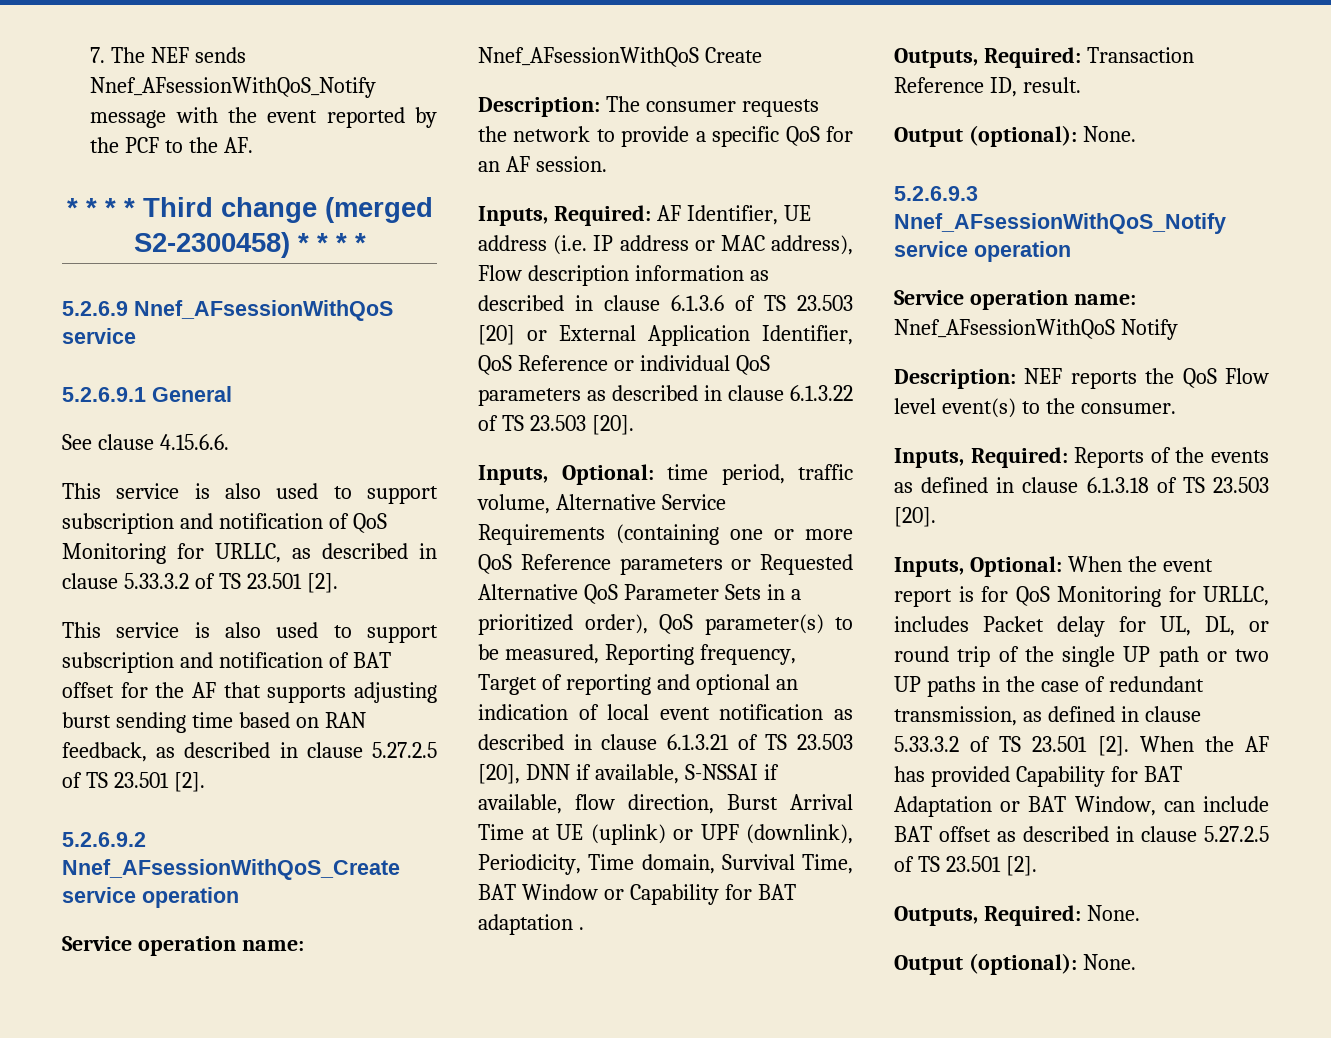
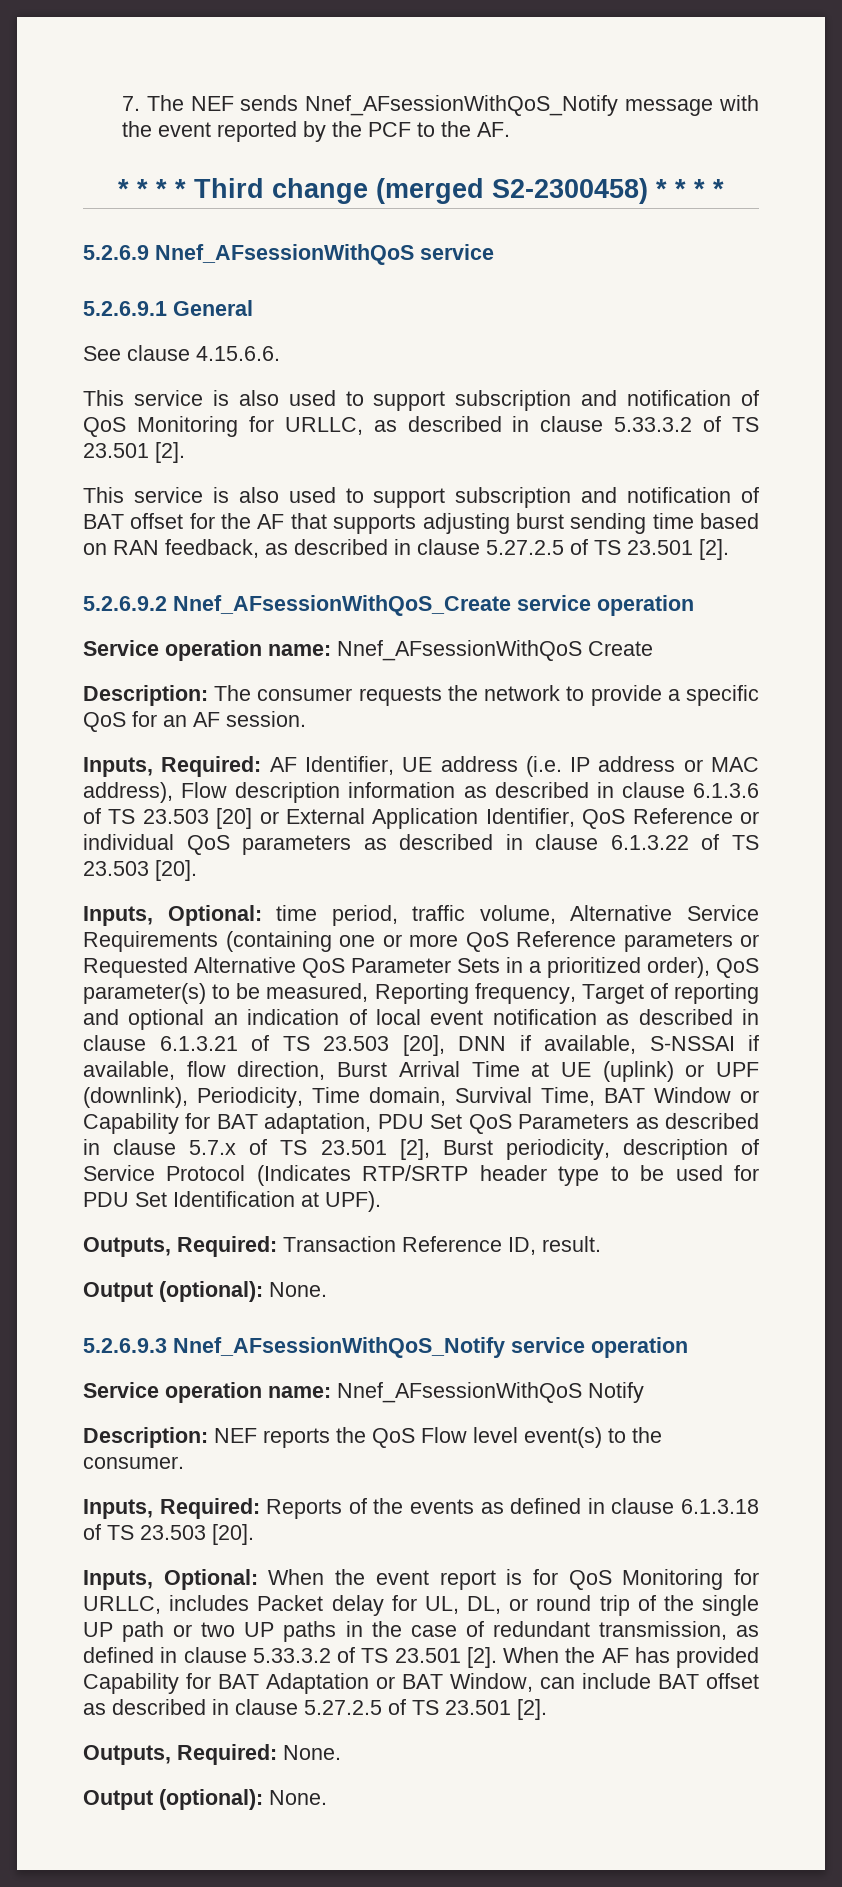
- time period, traffic volume, Alternative Service Requirements (containing one or more QoS Reference parameters or Requested Alternative QoS Parameter Sets in a prioritized order), QoS parameter(s) to be measured, Reporting frequency, Target of reporting and optional an indication of local event notification as described in clause 6.1.3.21 of TS 23.503 [20], DNN if available, S-NSSAI if available, flow direction, Burst Arrival Time at UE (uplink) or UPF (downlink), Periodicity, Time domain, Survival Time, BAT Window or Capability for BAT adaptation .
+ time period, traffic volume, Alternative Service Requirements (containing one or more QoS Reference parameters or Requested Alternative QoS Parameter Sets in a prioritized order), QoS parameter(s) to be measured, Reporting frequency, Target of reporting and optional an indication of local event notification as described in clause 6.1.3.21 of TS 23.503 [20], DNN if available, S-NSSAI if available, flow direction, Burst Arrival Time at UE (uplink) or UPF (downlink), Periodicity, Time domain, Survival Time, BAT Window or Capability for BAT adaptation, PDU Set QoS Parameters as described in clause 5.7.x of TS 23.501 [2], Burst periodicity, description of Service Protocol (Indicates RTP/SRTP header type to be used for PDU Set Identification at UPF).

